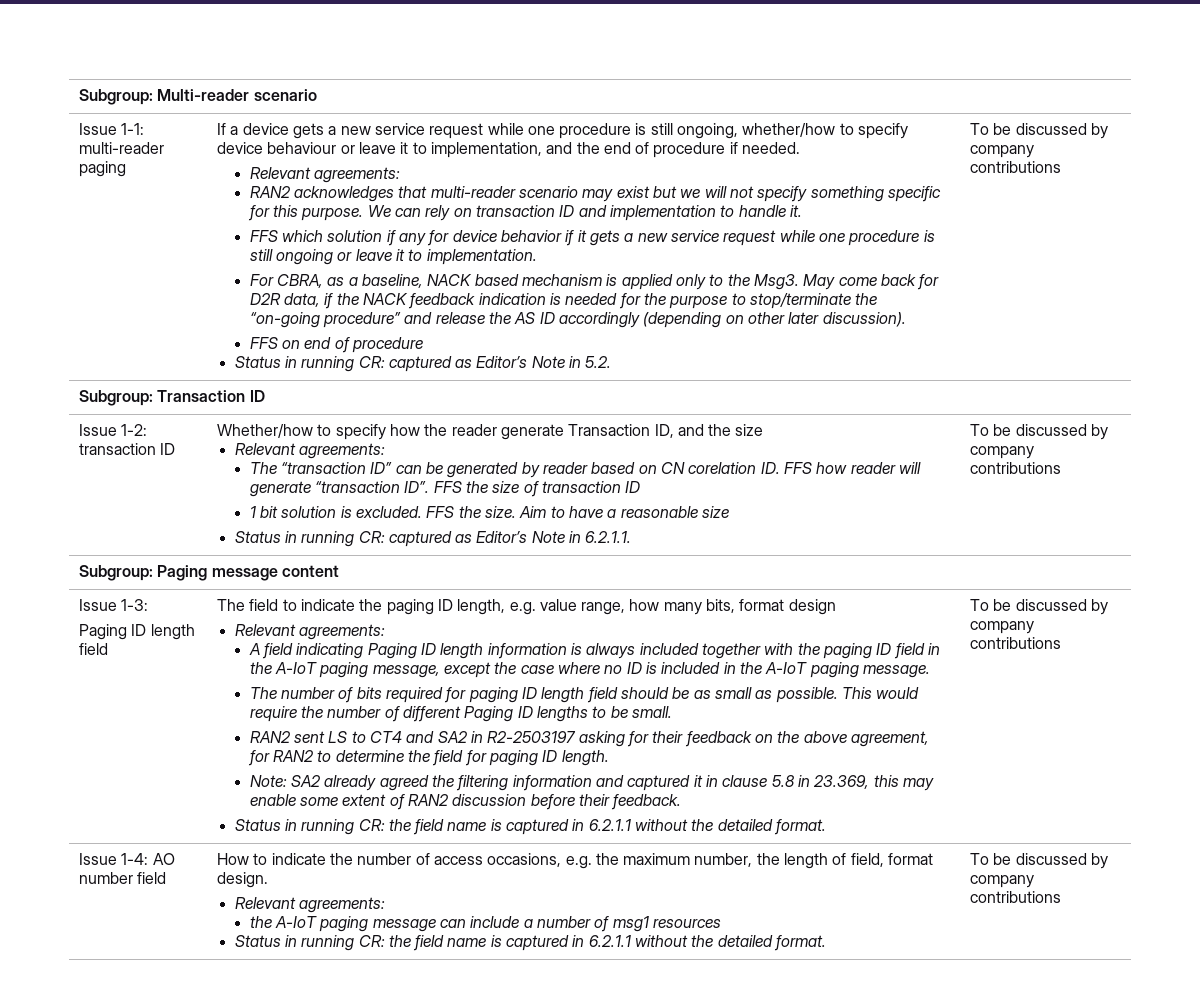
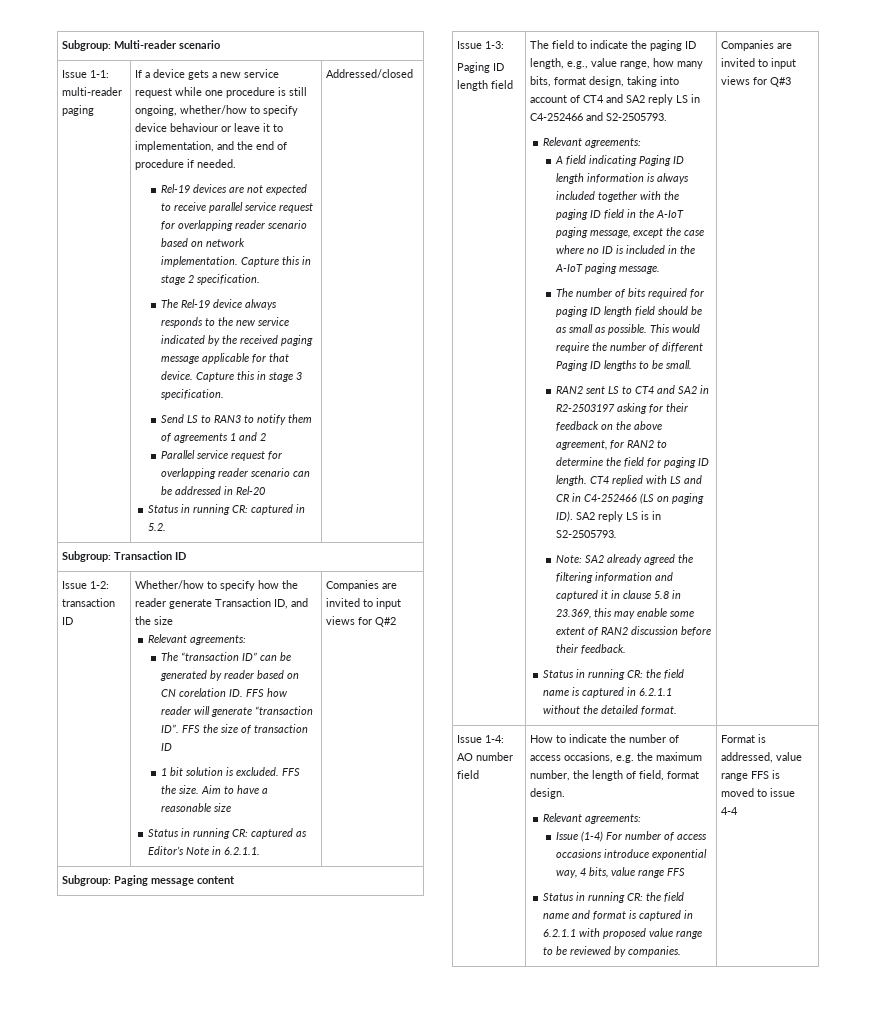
  If a device gets a new service request while one procedure is still ongoing, whether/how to specify device behaviour or leave it to implementation, and the end of procedure if needed.
- Relevant agreements:
- RAN2 acknowledges that multi-reader scenario may exist but we will not specify something specific for this purpose. We can rely on transaction ID and implementation to handle it.
- FFS which solution if any for device behavior if it gets a new service request while one procedure is still ongoing or leave it to implementation.
- For CBRA, as a baseline, NACK based mechanism is applied only to the Msg3. May come back for D2R data, if the NACK feedback indication is needed for the purpose to stop/terminate the “on-going procedure” and release the AS ID accordingly (depending on other later discussion).
- FFS on end of procedure
- Status in running CR: captured as Editor’s Note in 5.2. | To be discussed by company contributions
+ Rel-19 devices are not expected to receive parallel service request for overlapping reader scenario based on network implementation. Capture this in stage 2 specification.
+ The Rel-19 device always responds to the new service indicated by the received paging message applicable for that device. Capture this in stage 3 specification.
+ Send LS to RAN3 to notify them of agreements 1 and 2
+ Parallel service request for overlapping reader scenario can be addressed in Rel-20
+ Status in running CR: captured in 5.2. | Addressed/closed
- Status in running CR: captured as Editor’s Note in 6.2.1.1. | To be discussed by company contributions
+ Status in running CR: captured as Editor’s Note in 6.2.1.1. | Companies are invited to input views for Q#2
- The field to indicate the paging ID length, e.g. value range, how many bits, format design
+ The field to indicate the paging ID length, e.g., value range, how many bits, format design, taking into account of CT4 and SA2 reply LS in C4-252466 and S2-2505793.
+ CT4 replied with LS and CR in C4-252466 (LS on paging ID). SA2 reply LS is in S2-2505793.
  Note: SA2 already agreed the filtering information and captured it in clause 5.8 in 23.369, this may enable some extent of RAN2 discussion before their feedback.
- Status in running CR: the field name is captured in 6.2.1.1 without the detailed format. | To be discussed by company contributions
+ Status in running CR: the field name is captured in 6.2.1.1 without the detailed format. | Companies are invited to input views for Q#3
- the A-IoT paging message can include a number of msg1 resources
- Status in running CR: the field name is captured in 6.2.1.1 without the detailed format. | To be discussed by company contributions
+ Issue (1-4) For number of access occasions introduce exponential way, 4 bits, value range FFS
+ Status in running CR: the field name and format is captured in 6.2.1.1 with proposed value range to be reviewed by companies. | Format is addressed, value range FFS is moved to issue 4-4

